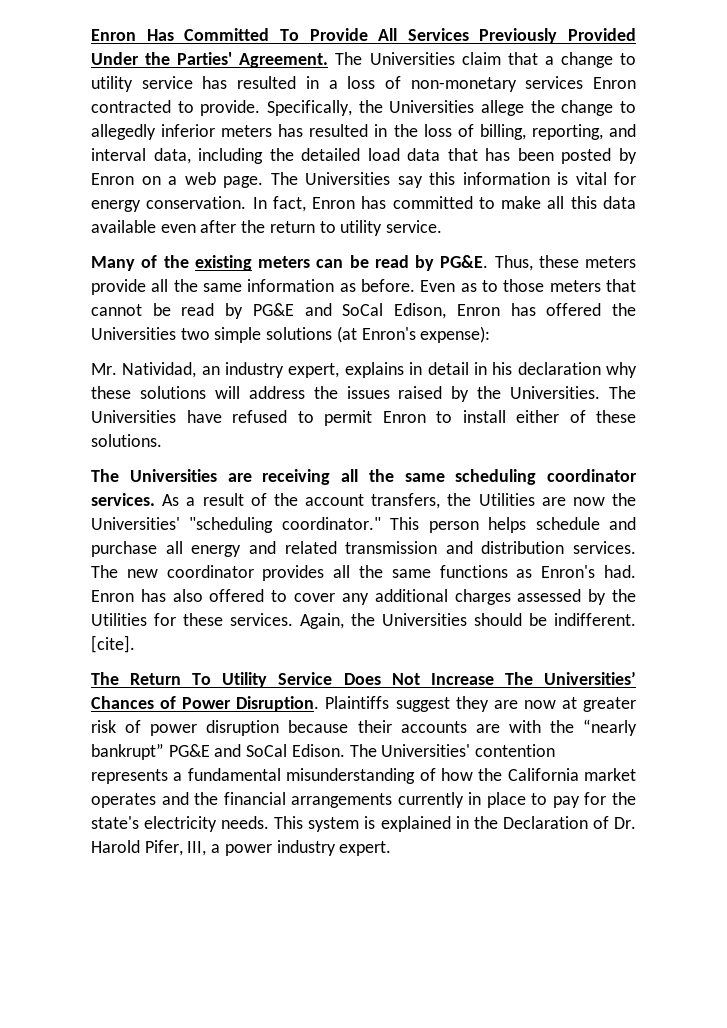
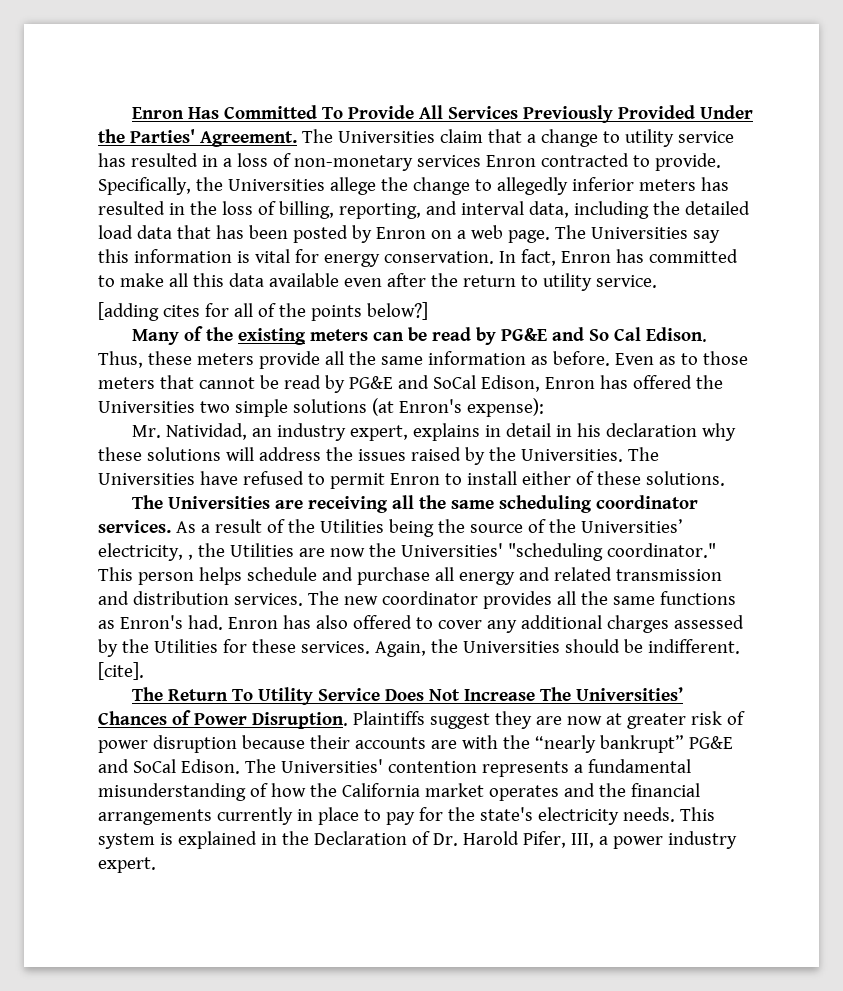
+ [adding cites for all of the points below?]
- Many of the existing meters can be read by PG&E.
+ Many of the existing meters can be read by PG&E and So Cal Edison.
- As a result of the account transfers, the Utilities are now the Universities' "scheduling coordinator."
+ As a result of the Utilities being the source of the Universities’ electricity, , the Utilities are now the Universities' "scheduling coordinator."

